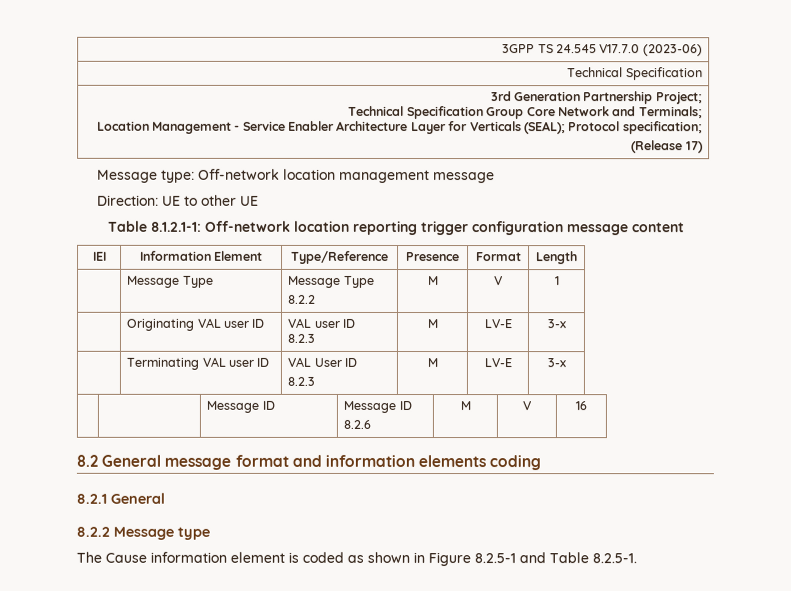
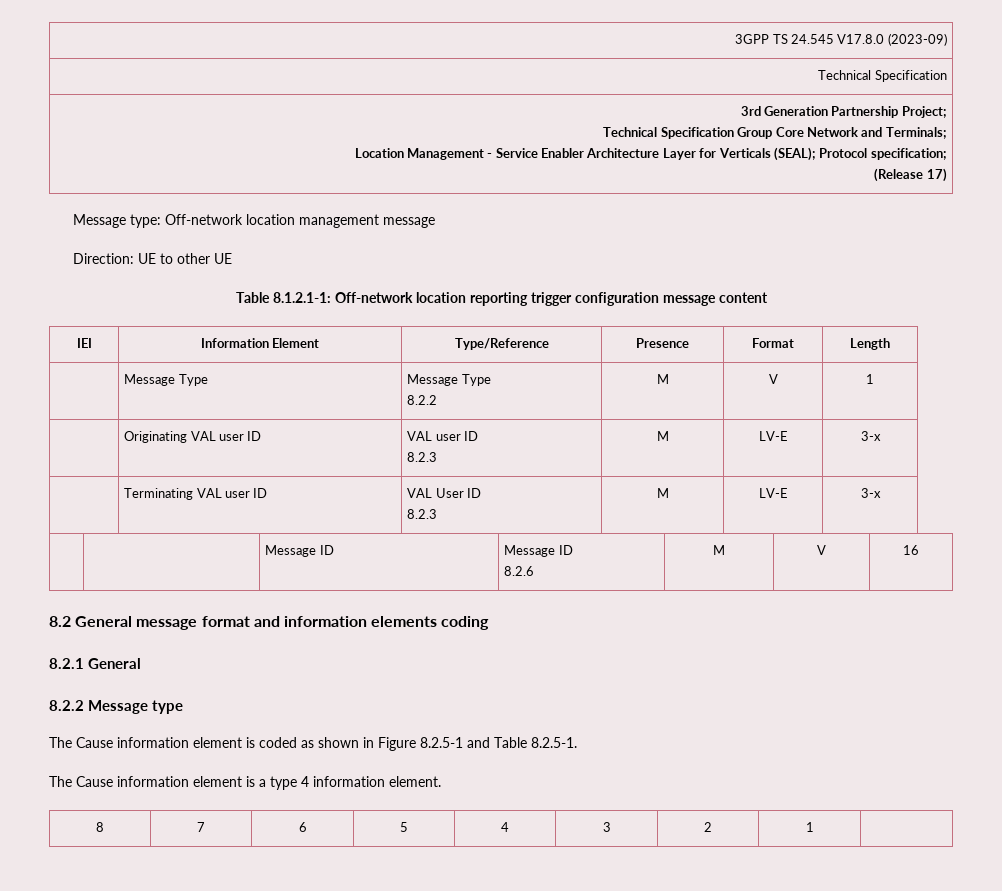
- 3GPP TS 24.545 V17.7.0 (2023-06)
+ 3GPP TS 24.545 V17.8.0 (2023-09)
+ The Cause information element is a type 4 information element.
+ 8 | 7 | 6 | 5 | 4 | 3 | 2 | 1 |

